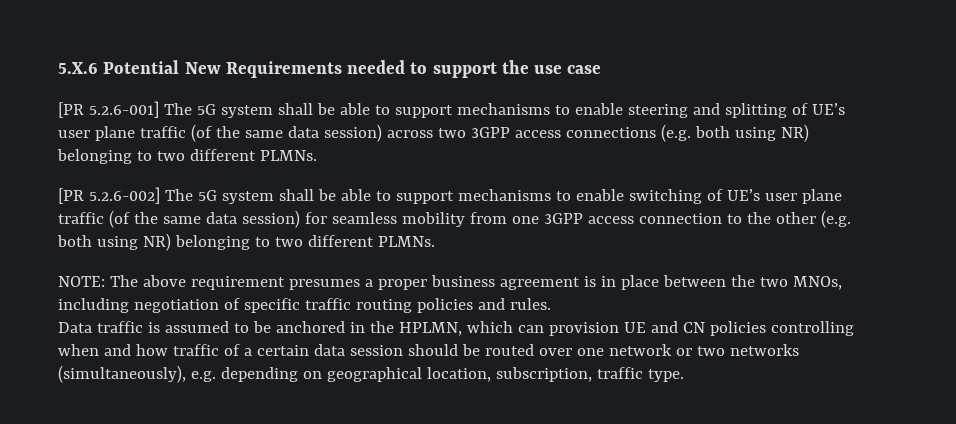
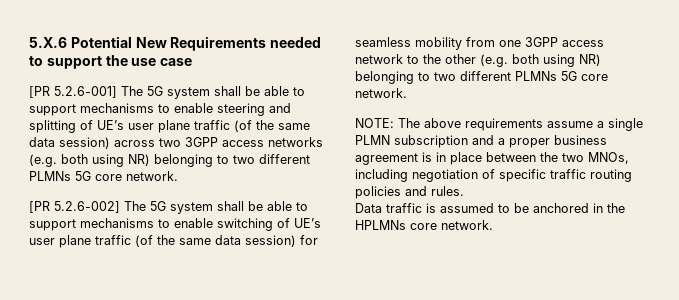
- [PR 5.2.6-001] The 5G system shall be able to support mechanisms to enable steering and splitting of UE’s user plane traffic (of the same data session) across two 3GPP access connections (e.g. both using NR) belonging to two different PLMNs.
+ [PR 5.2.6-001] The 5G system shall be able to support mechanisms to enable steering and splitting of UE’s user plane traffic (of the same data session) across two 3GPP access networks (e.g. both using NR) belonging to two different PLMNs 5G core network.
- [PR 5.2.6-002] The 5G system shall be able to support mechanisms to enable switching of UE’s user plane traffic (of the same data session) for seamless mobility from one 3GPP access connection to the other (e.g. both using NR) belonging to two different PLMNs.
+ [PR 5.2.6-002] The 5G system shall be able to support mechanisms to enable switching of UE’s user plane traffic (of the same data session) for seamless mobility from one 3GPP access network to the other (e.g. both using NR) belonging to two different PLMNs 5G core network.
- NOTE: The above requirement presumes a proper business agreement is in place between the two MNOs, including negotiation of specific traffic routing policies and rules.
+ NOTE: The above requirements assume a single PLMN subscription and a proper business agreement is in place between the two MNOs, including negotiation of specific traffic routing policies and rules.
- Data traffic is assumed to be anchored in the HPLMN, which can provision UE and CN policies controlling when and how traffic of a certain data session should be routed over one network or two networks (simultaneously), e.g. depending on geographical location, subscription, traffic type.
+ Data traffic is assumed to be anchored in the HPLMNs core network.

